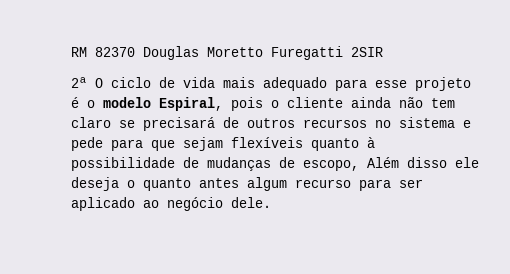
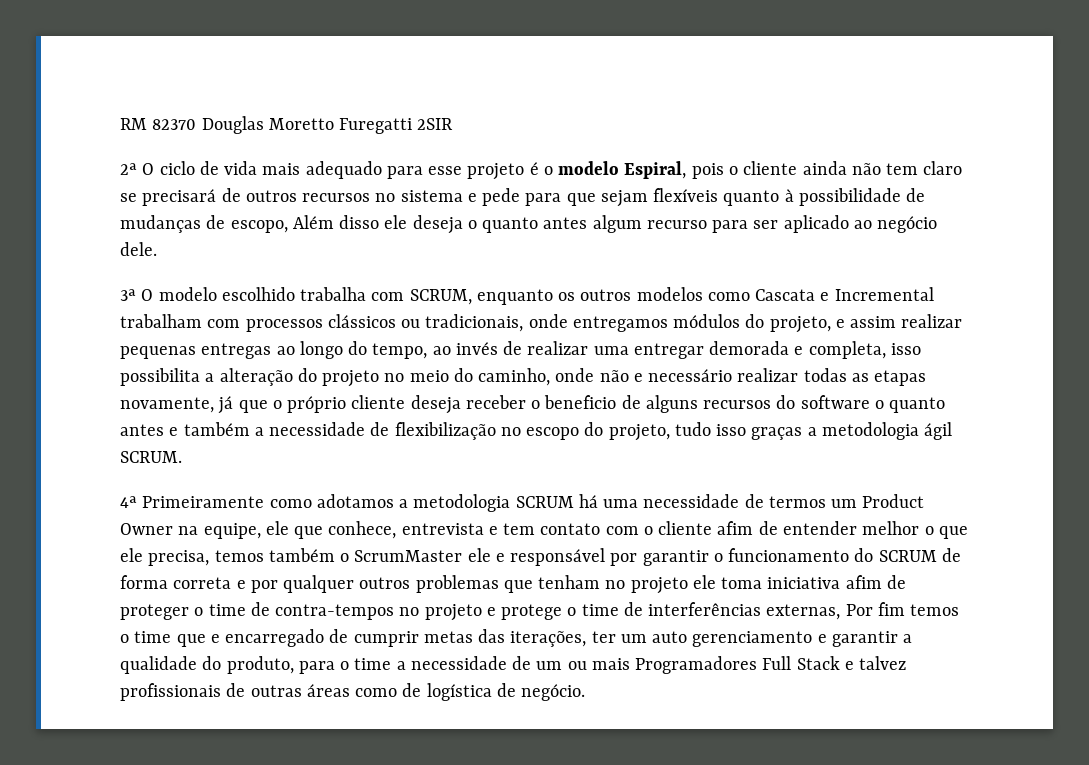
+ 3ª O modelo escolhido trabalha com SCRUM, enquanto os outros modelos como Cascata e Incremental trabalham com processos clássicos ou tradicionais, onde entregamos módulos do projeto, e assim realizar pequenas entregas ao longo do tempo, ao invés de realizar uma entregar demorada e completa, isso possibilita a alteração do projeto no meio do caminho, onde não e necessário realizar todas as etapas novamente, já que o próprio cliente deseja receber o beneficio de alguns recursos do software o quanto antes e também a necessidade de flexibilização no escopo do projeto, tudo isso graças a metodologia ágil SCRUM.
+ 4ª Primeiramente como adotamos a metodologia SCRUM há uma necessidade de termos um Product Owner na equipe, ele que conhece, entrevista e tem contato com o cliente afim de entender melhor o que ele precisa, temos também o ScrumMaster ele e responsável por garantir o funcionamento do SCRUM de forma correta e por qualquer outros problemas que tenham no projeto ele toma iniciativa afim de proteger o time de contra-tempos no projeto e protege o time de interferências externas, Por fim temos o time que e encarregado de cumprir metas das iterações, ter um auto gerenciamento e garantir a qualidade do produto, para o time a necessidade de um ou mais Programadores Full Stack e talvez profissionais de outras áreas como de logística de negócio.

